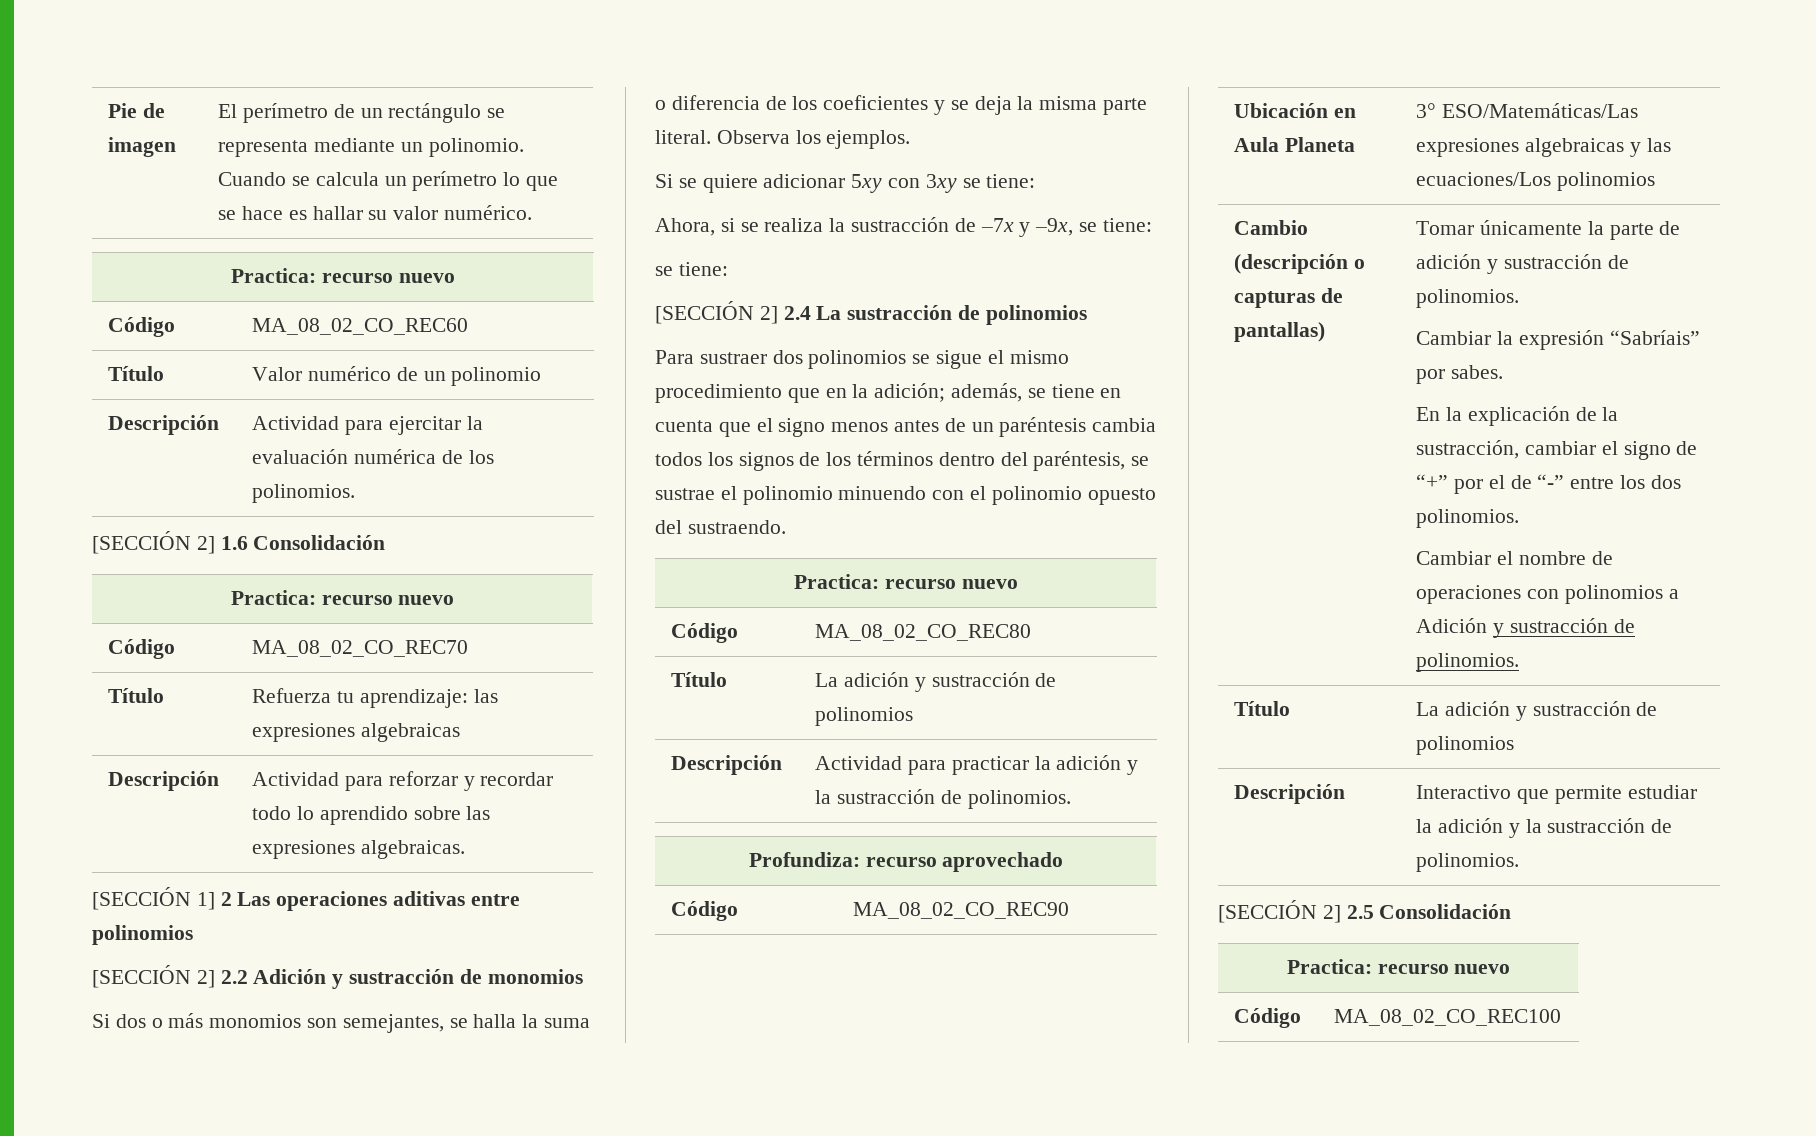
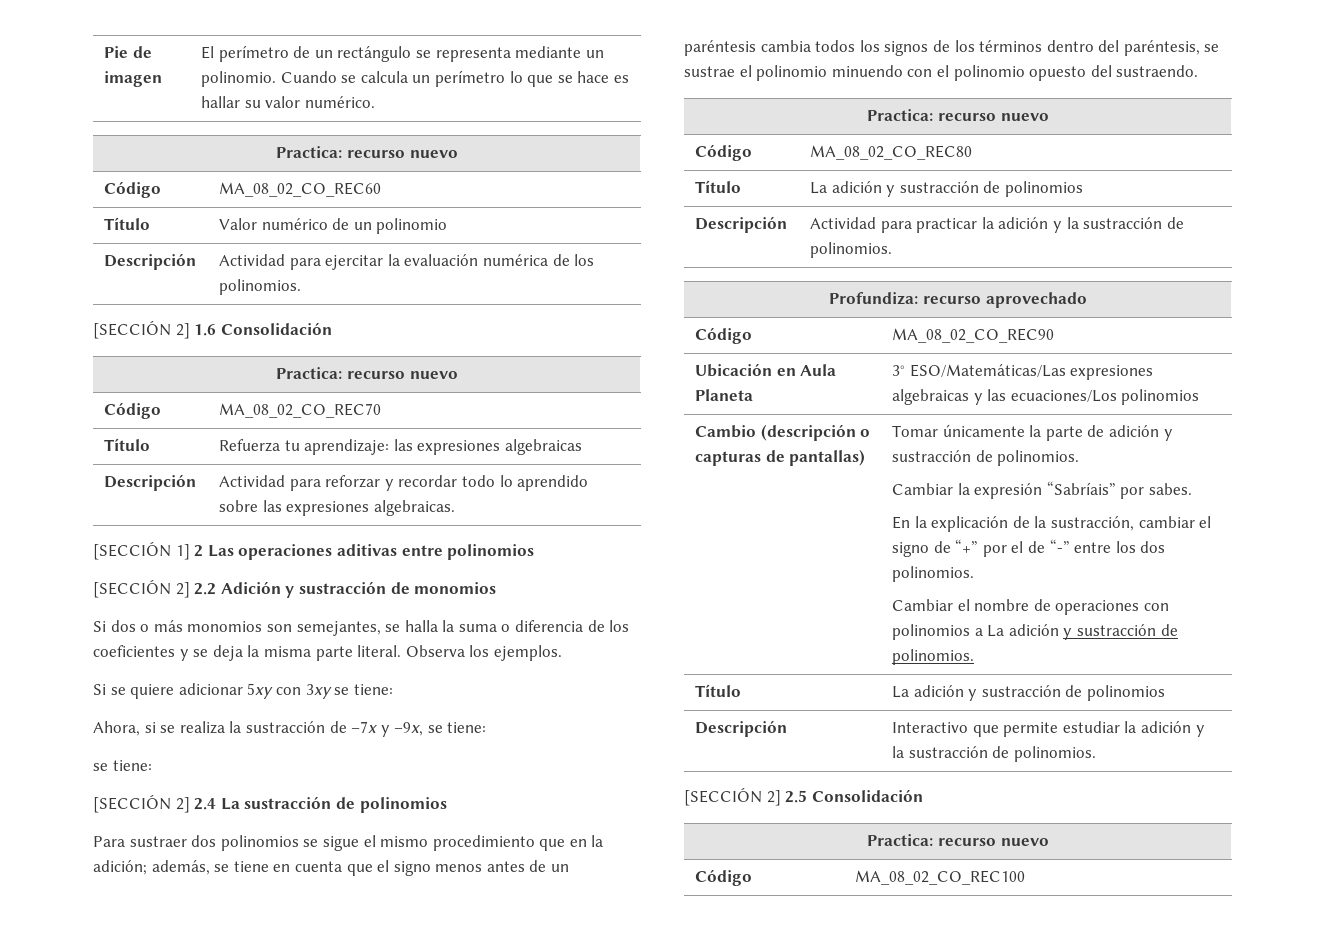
- Cambiar el nombre de operaciones con polinomios a Adición y sustracción de polinomios.
+ Cambiar el nombre de operaciones con polinomios a La adición y sustracción de polinomios.

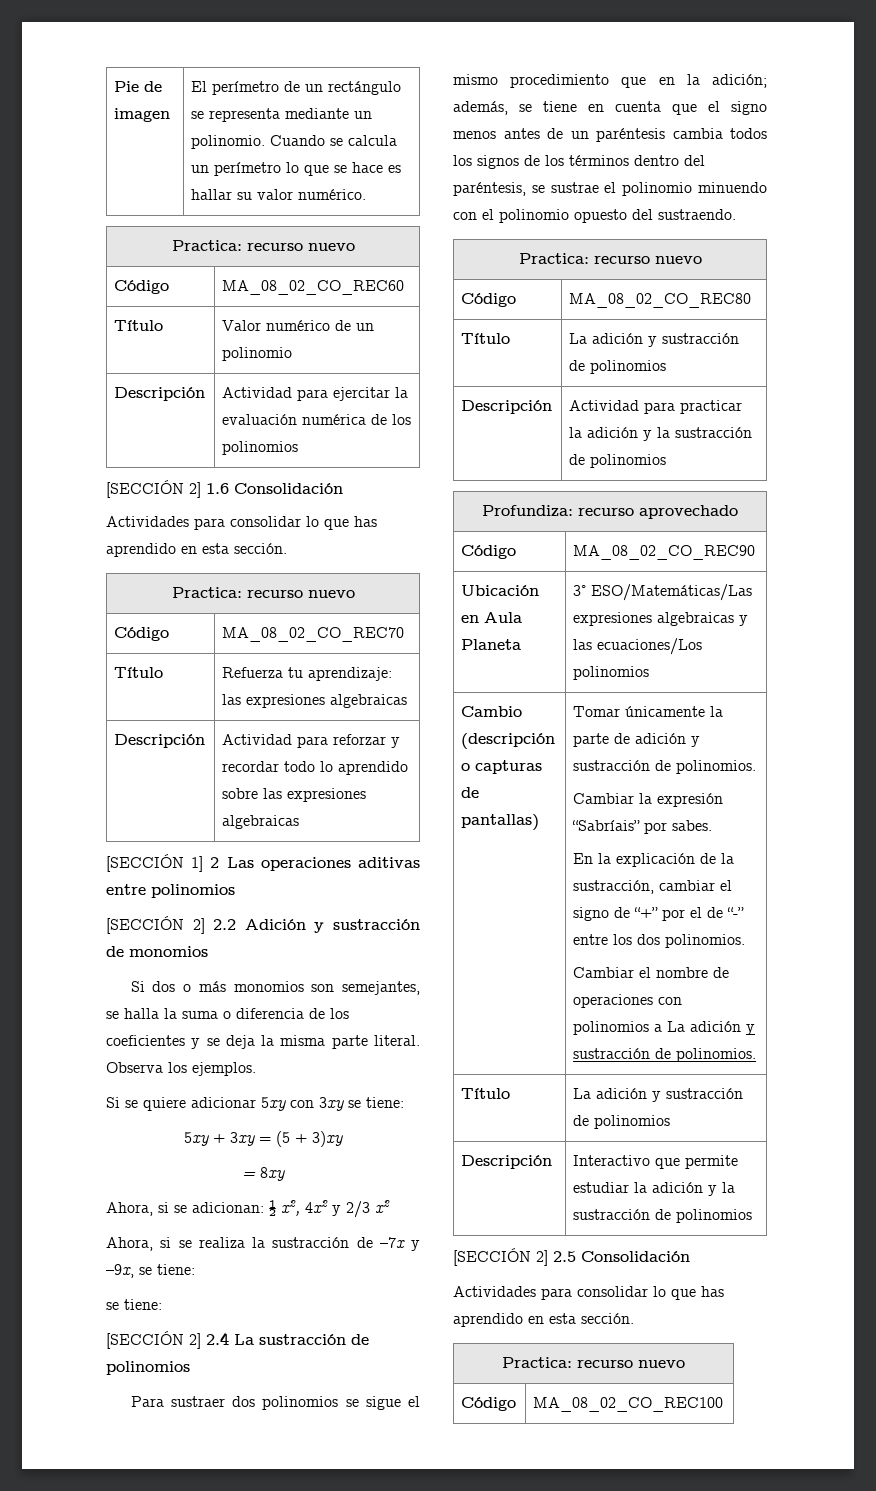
- Descripción | Actividad para ejercitar la evaluación numérica de los polinomios.
+ Descripción | Actividad para ejercitar la evaluación numérica de los polinomios
  [SECCIÓN 2] 1.6 Consolidación
+ Actividades para consolidar lo que has aprendido en esta sección.
- Descripción | Actividad para reforzar y recordar todo lo aprendido sobre las expresiones algebraicas.
+ Descripción | Actividad para reforzar y recordar todo lo aprendido sobre las expresiones algebraicas
+ 5xy + 3xy = (5 + 3)xy
+ = 8xy
+ Ahora, si se adicionan: ½ x2, 4x2 y 2/3 x2
- Descripción | Actividad para practicar la adición y la sustracción de polinomios.
+ Descripción | Actividad para practicar la adición y la sustracción de polinomios
- Descripción | Interactivo que permite estudiar la adición y la sustracción de polinomios.
+ Descripción | Interactivo que permite estudiar la adición y la sustracción de polinomios
  [SECCIÓN 2] 2.5 Consolidación
+ Actividades para consolidar lo que has aprendido en esta sección.

